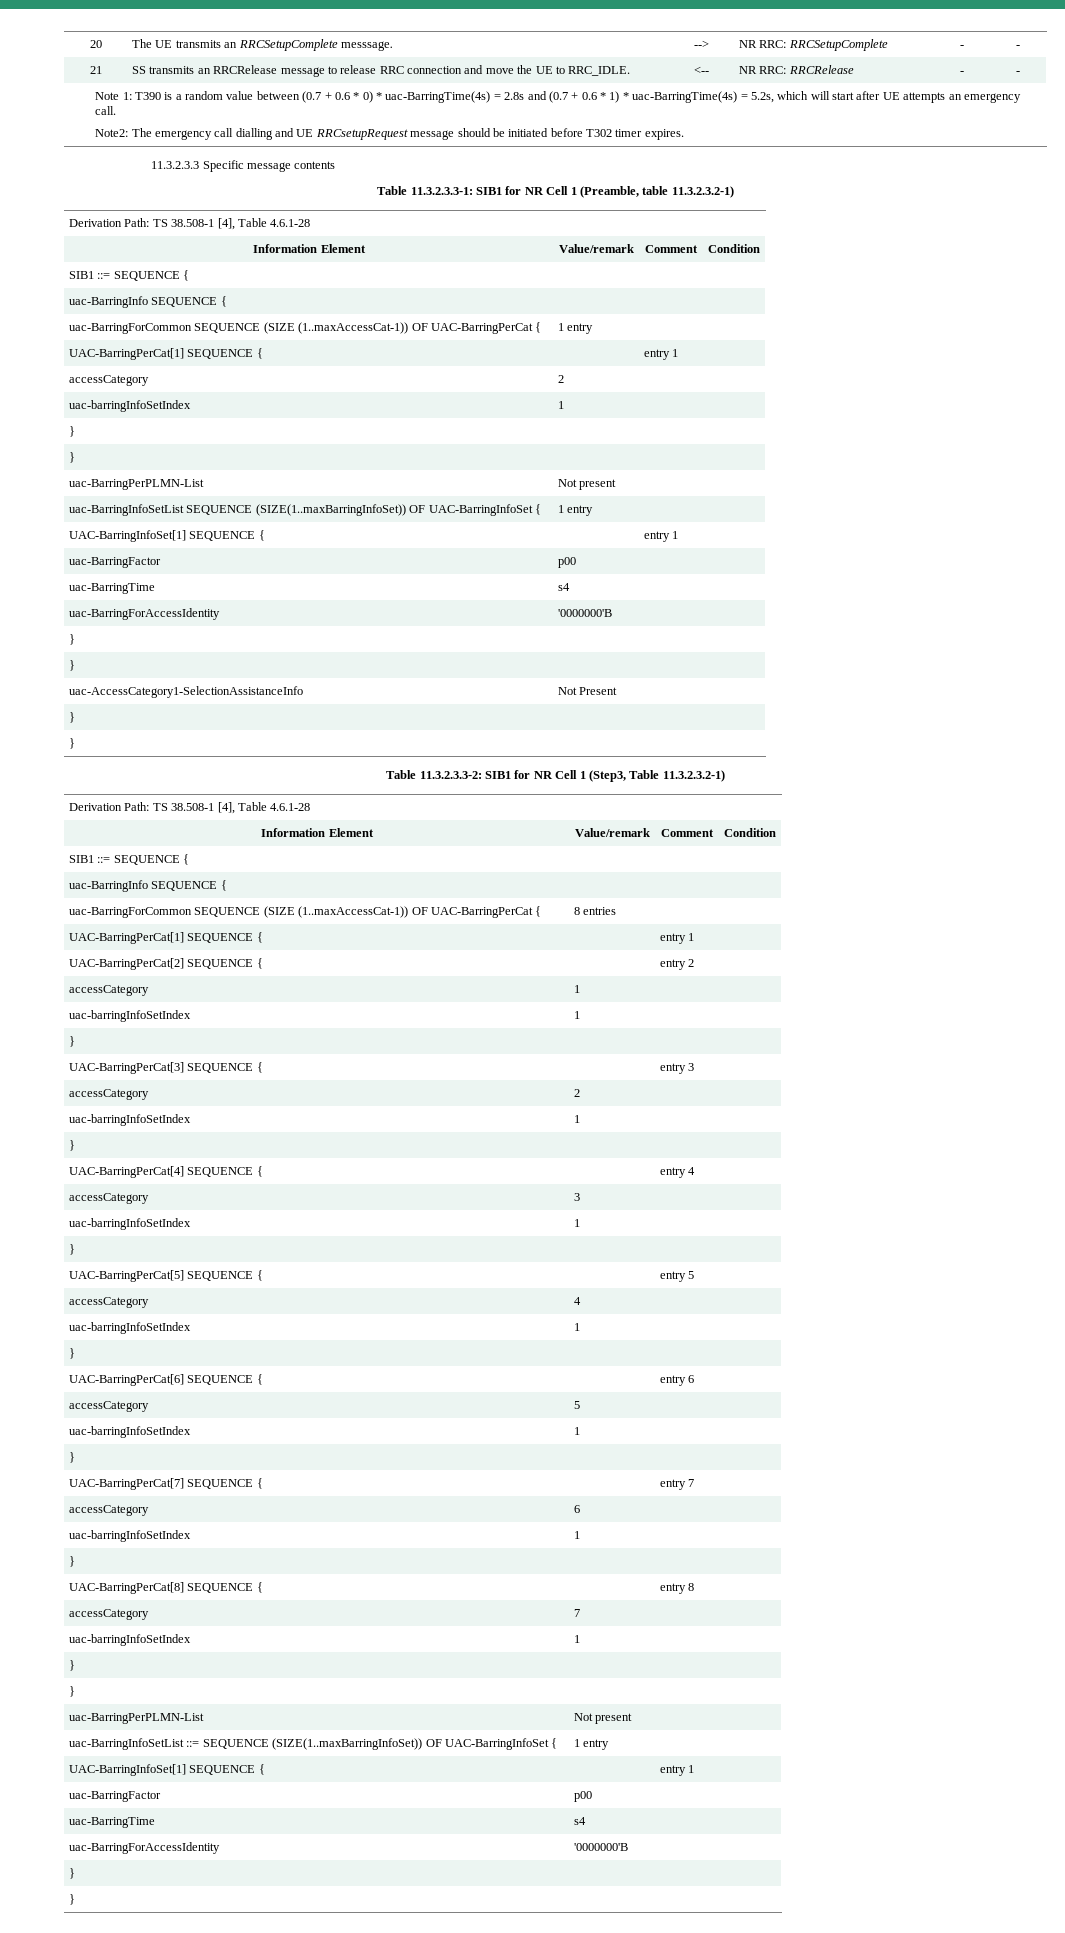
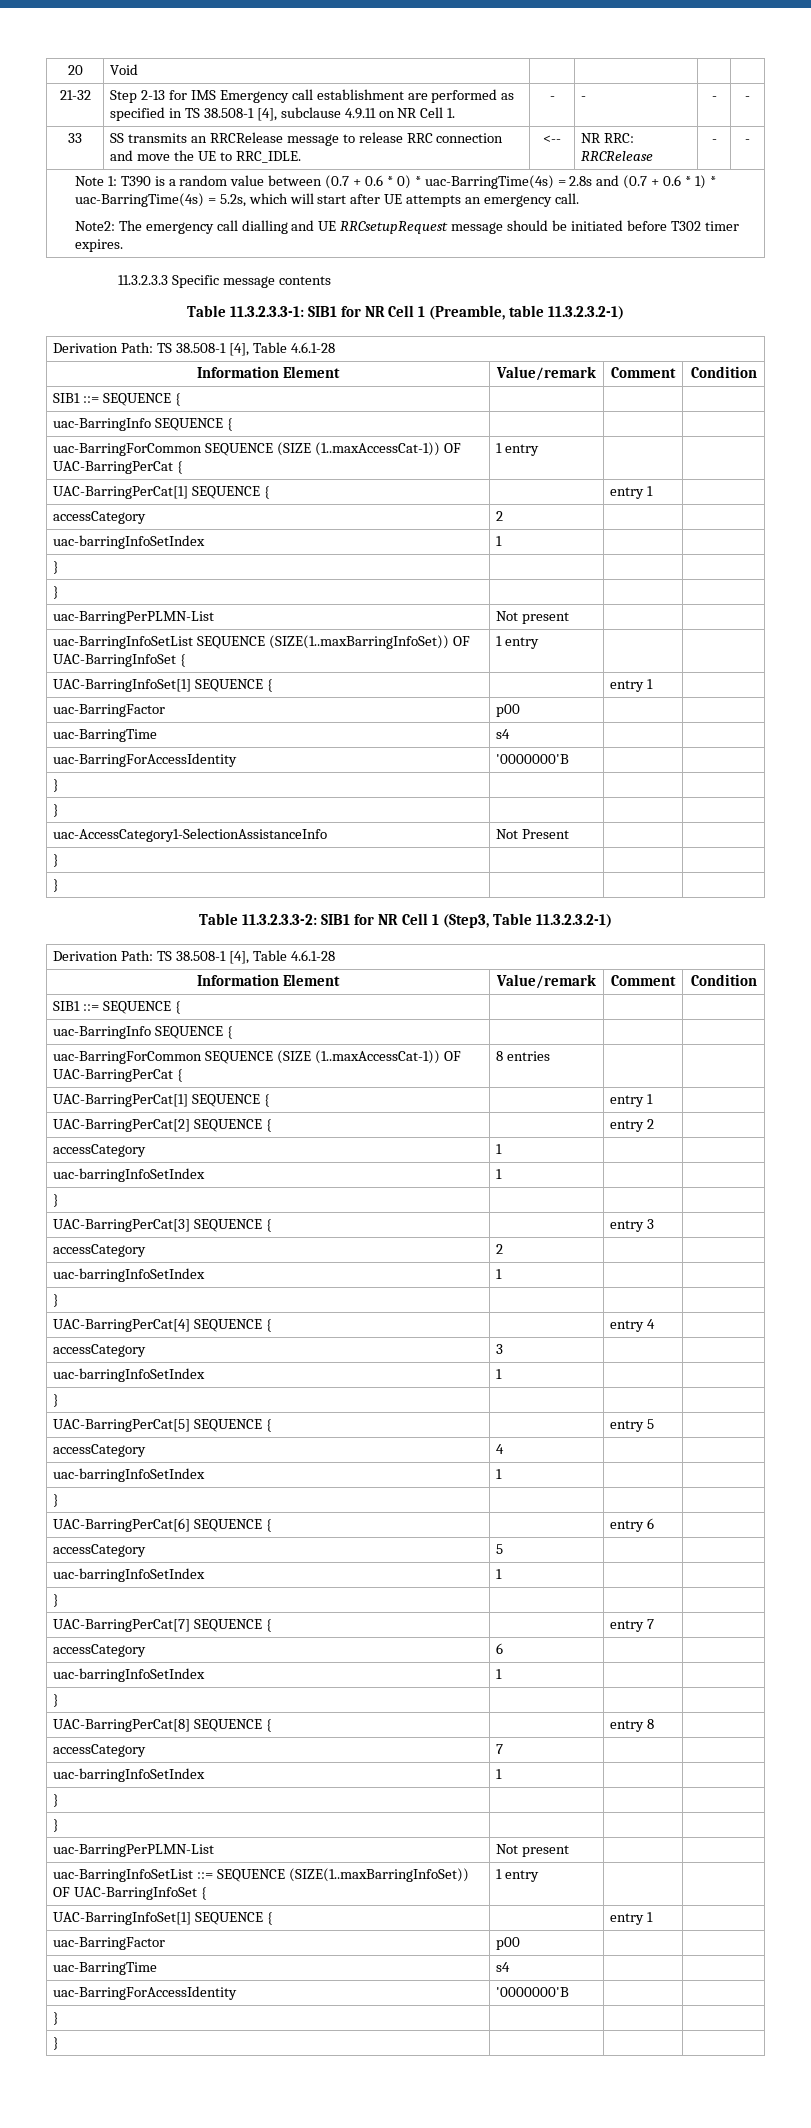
- 20 | The UE transmits an RRCSetupComplete messsage. | --> | NR RRC: RRCSetupComplete | - | -
- 21 | SS transmits an RRCRelease message to release RRC connection and move the UE to RRC_IDLE. | <-- | NR RRC: RRCRelease | - | -
+ 20 | Void | | | |
+ 21-32 | Step 2-13 for IMS Emergency call establishment are performed as specified in TS 38.508-1 [4], subclause 4.9.11 on NR Cell 1. | - | - | - | -
+ 33 | SS transmits an RRCRelease message to release RRC connection and move the UE to RRC_IDLE. | <-- | NR RRC: RRCRelease | - | -

